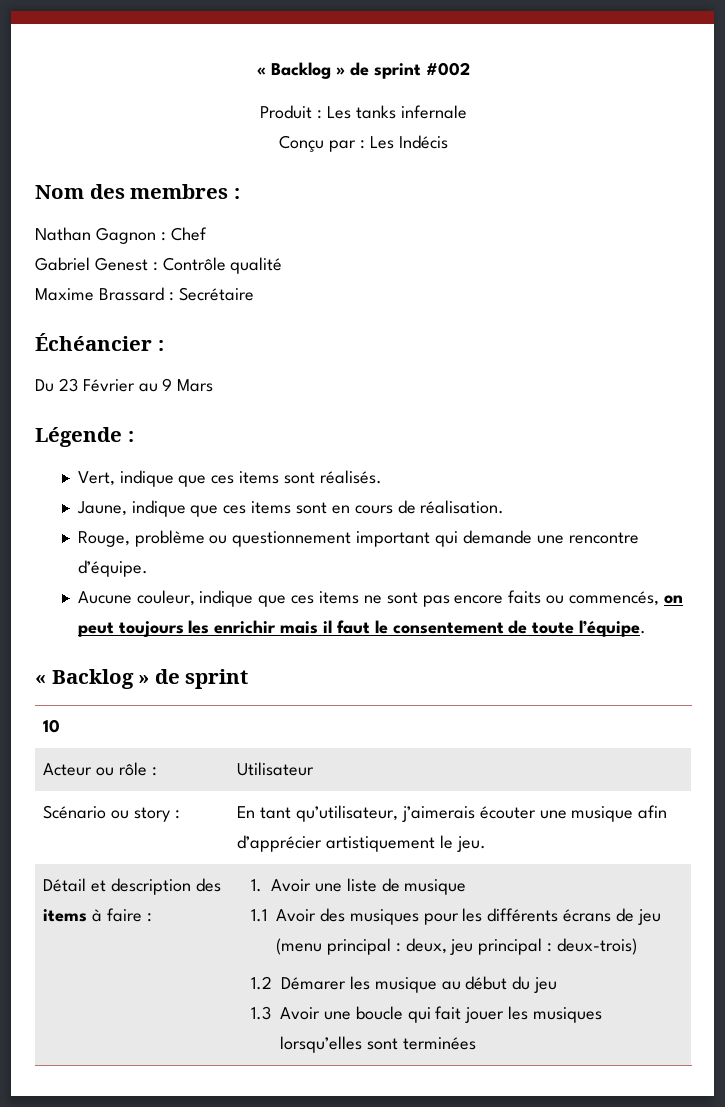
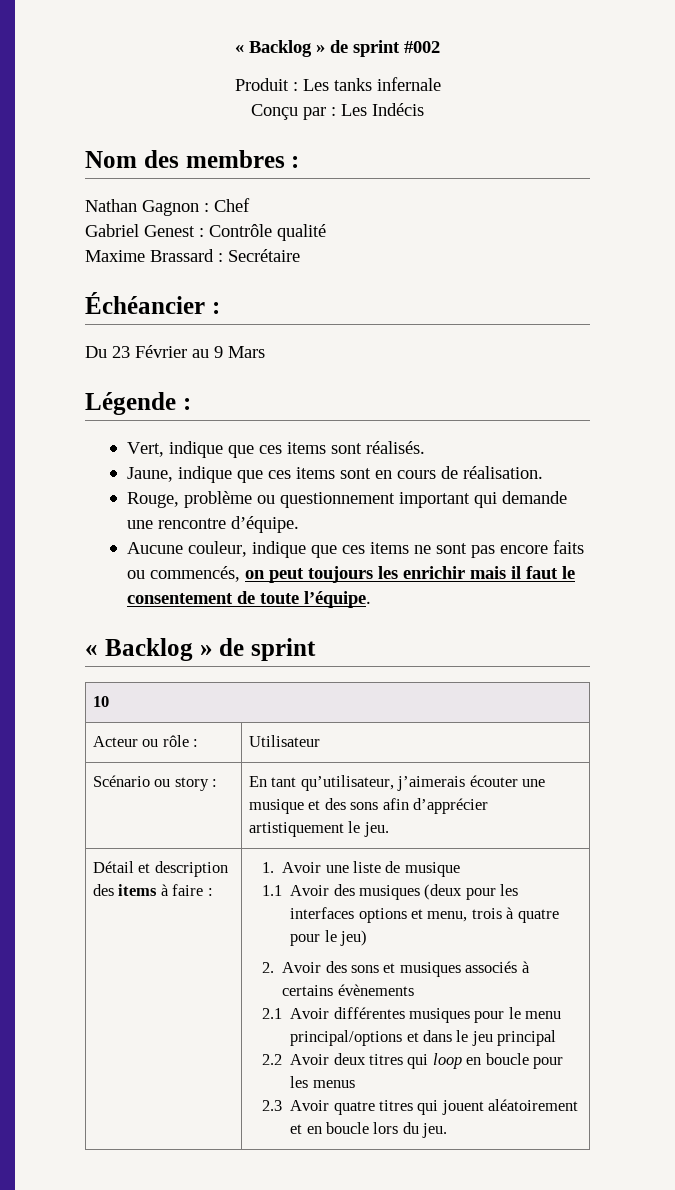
- Scénario ou story : | En tant qu’utilisateur, j’aimerais écouter une musique afin d’apprécier artistiquement le jeu.
+ Scénario ou story : | En tant qu’utilisateur, j’aimerais écouter une musique et des sons afin d’apprécier artistiquement le jeu.
- 1.1 Avoir des musiques pour les différents écrans de jeu (menu principal : deux, jeu principal : deux-trois)
- 1.2 Démarer les musique au début du jeu
- 1.3 Avoir une boucle qui fait jouer les musiques lorsqu’elles sont terminées
+ 1.1 Avoir des musiques (deux pour les interfaces options et menu, trois à quatre pour le jeu)
+ 2. Avoir des sons et musiques associés à certains évènements
+ 2.1 Avoir différentes musiques pour le menu principal/options et dans le jeu principal
+ 2.2 Avoir deux titres qui loop en boucle pour les menus
+ 2.3 Avoir quatre titres qui jouent aléatoirement et en boucle lors du jeu.

